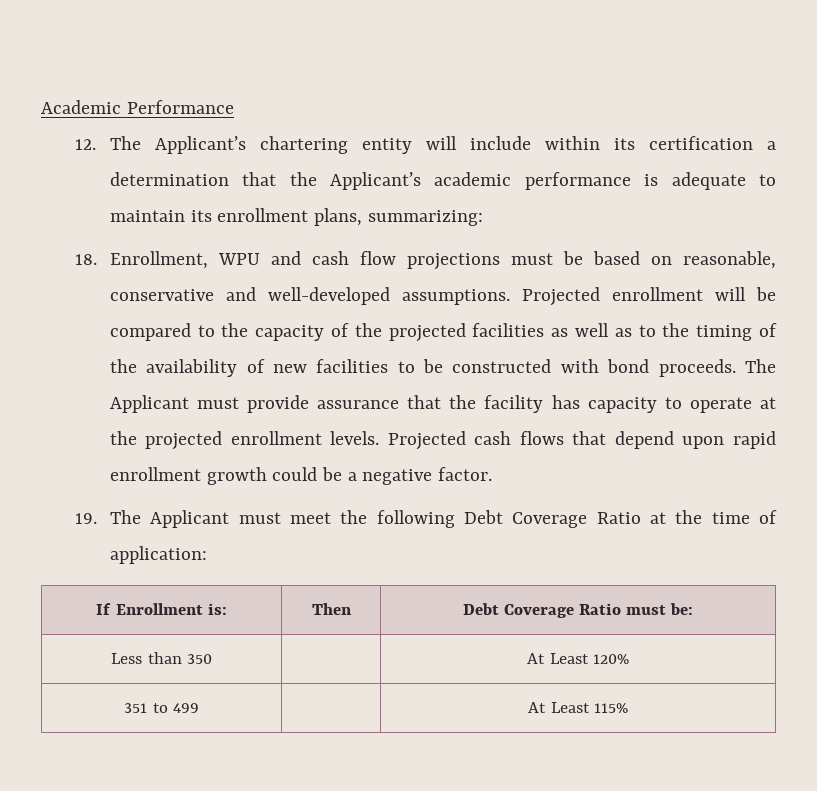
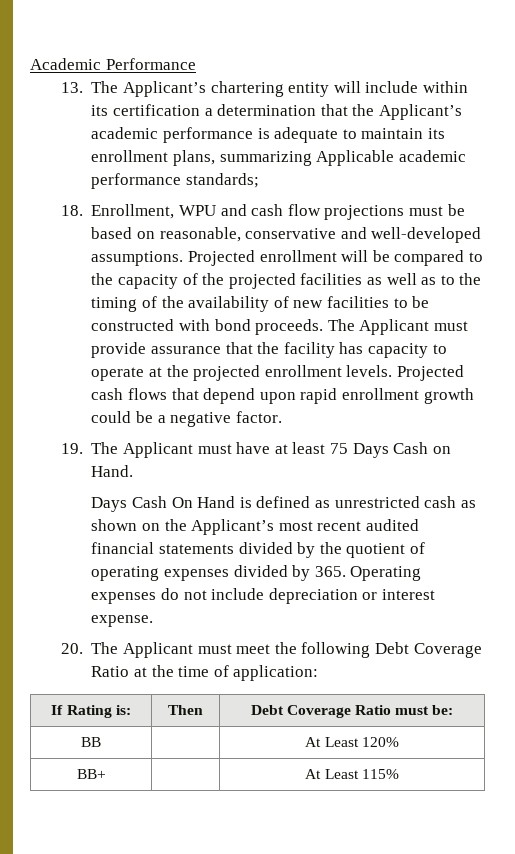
- 12. The Applicant’s chartering entity will include within its certification a determination that the Applicant’s academic performance is adequate to maintain its enrollment plans, summarizing:
+ 13. The Applicant’s chartering entity will include within its certification a determination that the Applicant’s academic performance is adequate to maintain its enrollment plans, summarizing Applicable academic performance standards;
- 19. The Applicant must meet the following Debt Coverage Ratio at the time of application:
+ 19. The Applicant must have at least 75 Days Cash on Hand.
+ Days Cash On Hand is defined as unrestricted cash as shown on the Applicant’s most recent audited financial statements divided by the quotient of operating expenses divided by 365. Operating expenses do not include depreciation or interest expense.
+ 20. The Applicant must meet the following Debt Coverage Ratio at the time of application:
- If Enrollment is: | Then | Debt Coverage Ratio must be:
+ If Rating is: | Then | Debt Coverage Ratio must be:
- Less than 350 | | At Least 120%
+ BB | | At Least 120%
- 351 to 499 | | At Least 115%
+ BB+ | | At Least 115%

